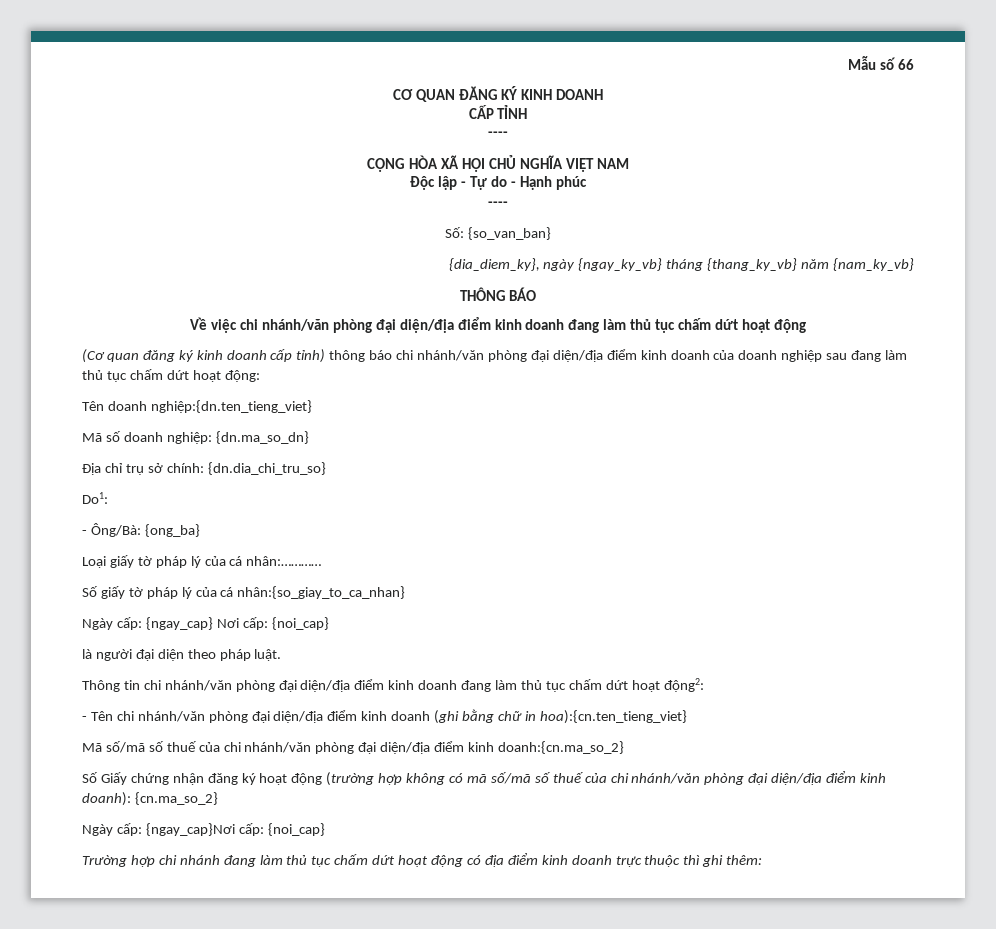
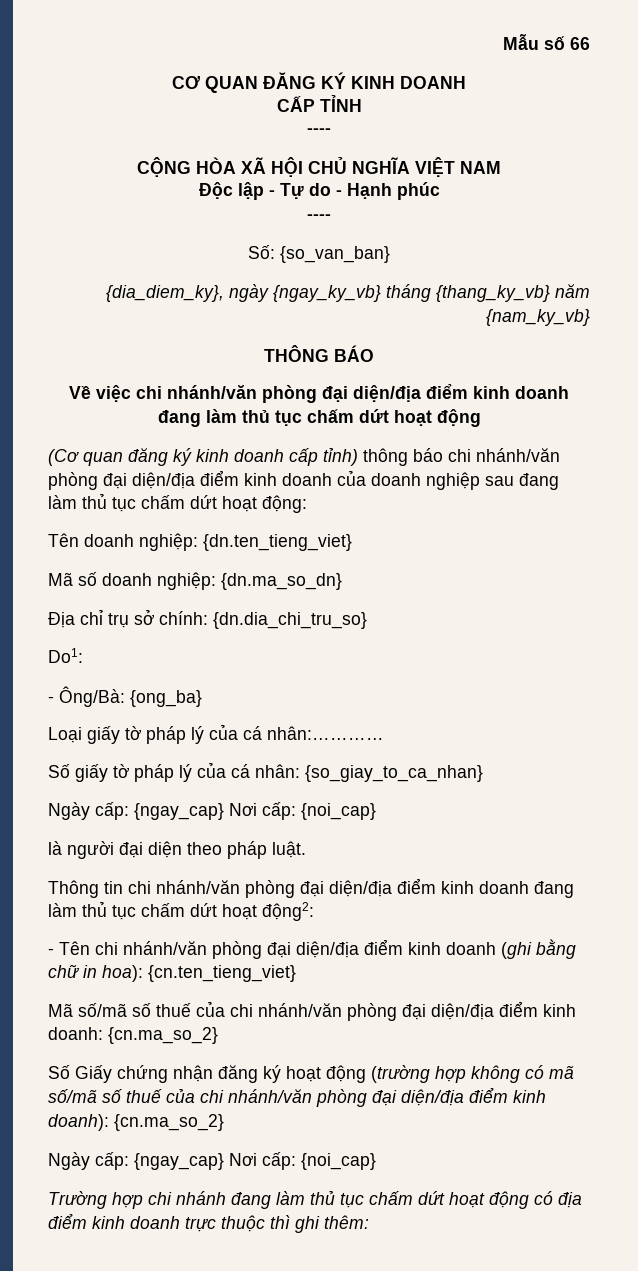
- Tên doanh nghiệp:{dn.ten_tieng_viet}
+ Tên doanh nghiệp: {dn.ten_tieng_viet}
- Số giấy tờ pháp lý của cá nhân:{so_giay_to_ca_nhan}
+ Số giấy tờ pháp lý của cá nhân: {so_giay_to_ca_nhan}
- - Tên chi nhánh/văn phòng đại diện/địa điểm kinh doanh (ghi bằng chữ in hoa):{cn.ten_tieng_viet}
+ - Tên chi nhánh/văn phòng đại diện/địa điểm kinh doanh (ghi bằng chữ in hoa): {cn.ten_tieng_viet}
- Mã số/mã số thuế của chi nhánh/văn phòng đại diện/địa điểm kinh doanh:{cn.ma_so_2}
+ Mã số/mã số thuế của chi nhánh/văn phòng đại diện/địa điểm kinh doanh: {cn.ma_so_2}
  Số Giấy chứng nhận đăng ký hoạt động (trường hợp không có mã số/mã số thuế của chi nhánh/văn phòng đại diện/địa điểm kinh doanh): {cn.ma_so_2}
- Ngày cấp: {ngay_cap}Nơi cấp: {noi_cap}
+ Ngày cấp: {ngay_cap} Nơi cấp: {noi_cap}

